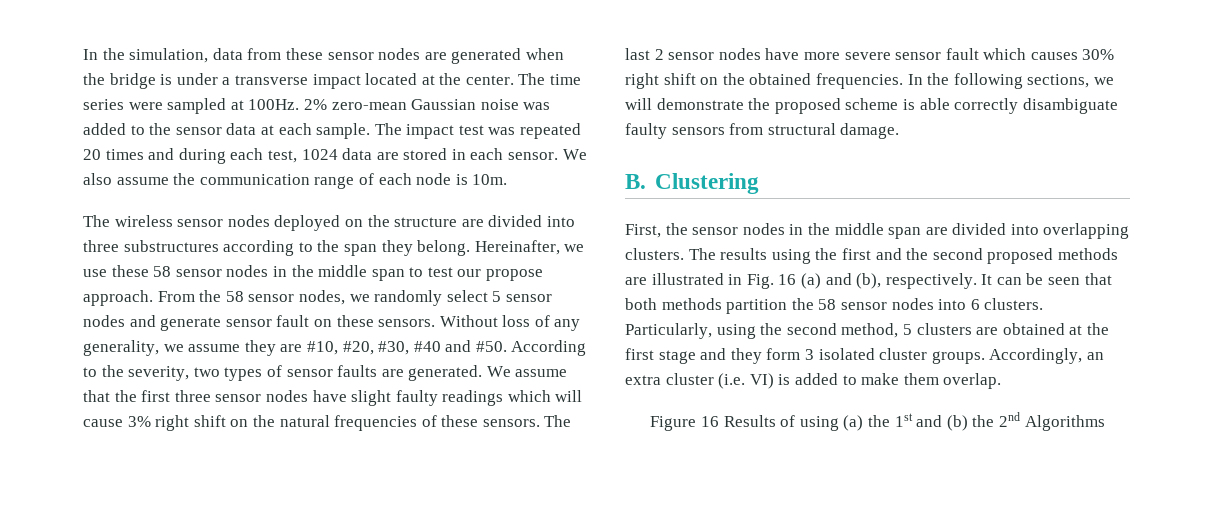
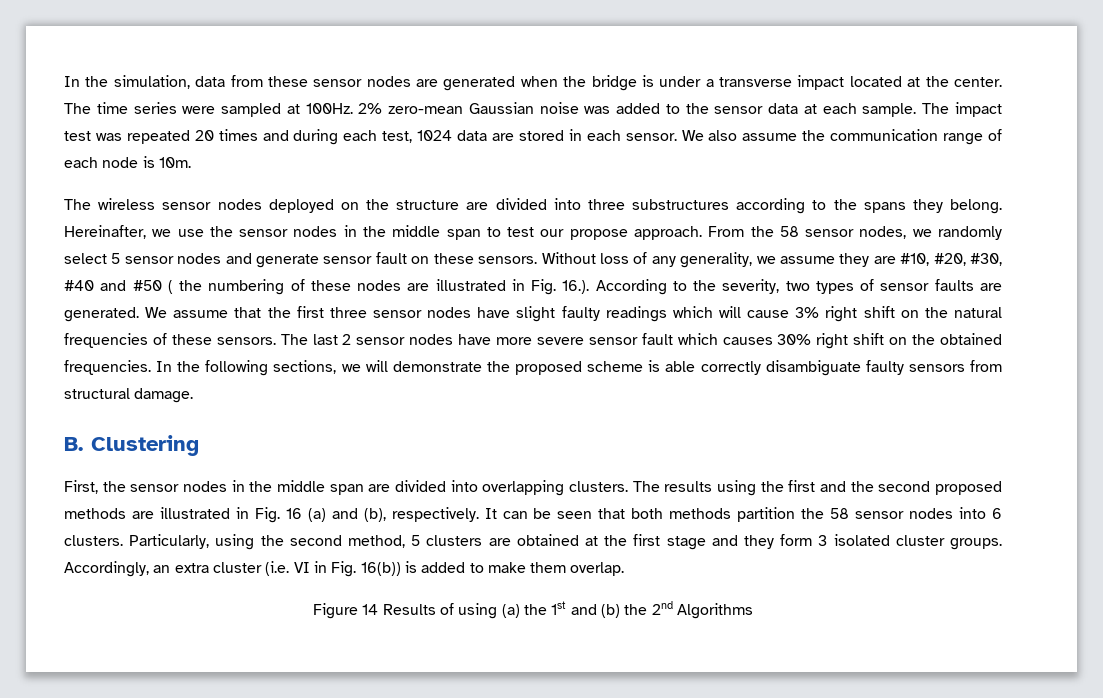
- The wireless sensor nodes deployed on the structure are divided into three substructures according to the span they belong.
+ The wireless sensor nodes deployed on the structure are divided into three substructures according to the spans they belong.
- Hereinafter, we use these 58 sensor nodes in the middle span to test our propose approach.
+ Hereinafter, we use the sensor nodes in the middle span to test our propose approach.
- Without loss of any generality, we assume they are #10, #20, #30, #40 and #50. According to the severity, two types of sensor faults are generated.
+ Without loss of any generality, we assume they are #10, #20, #30, #40 and #50 ( the numbering of these nodes are illustrated in Fig. 16.). According to the severity, two types of sensor faults are generated.
- Accordingly, an extra cluster (i.e. VI) is added to make them overlap.
+ Accordingly, an extra cluster (i.e. VI in Fig. 16(b)) is added to make them overlap.
- Figure 16 Results of using (a) the 1st and (b) the 2nd Algorithms
+ Figure 14 Results of using (a) the 1st and (b) the 2nd Algorithms

